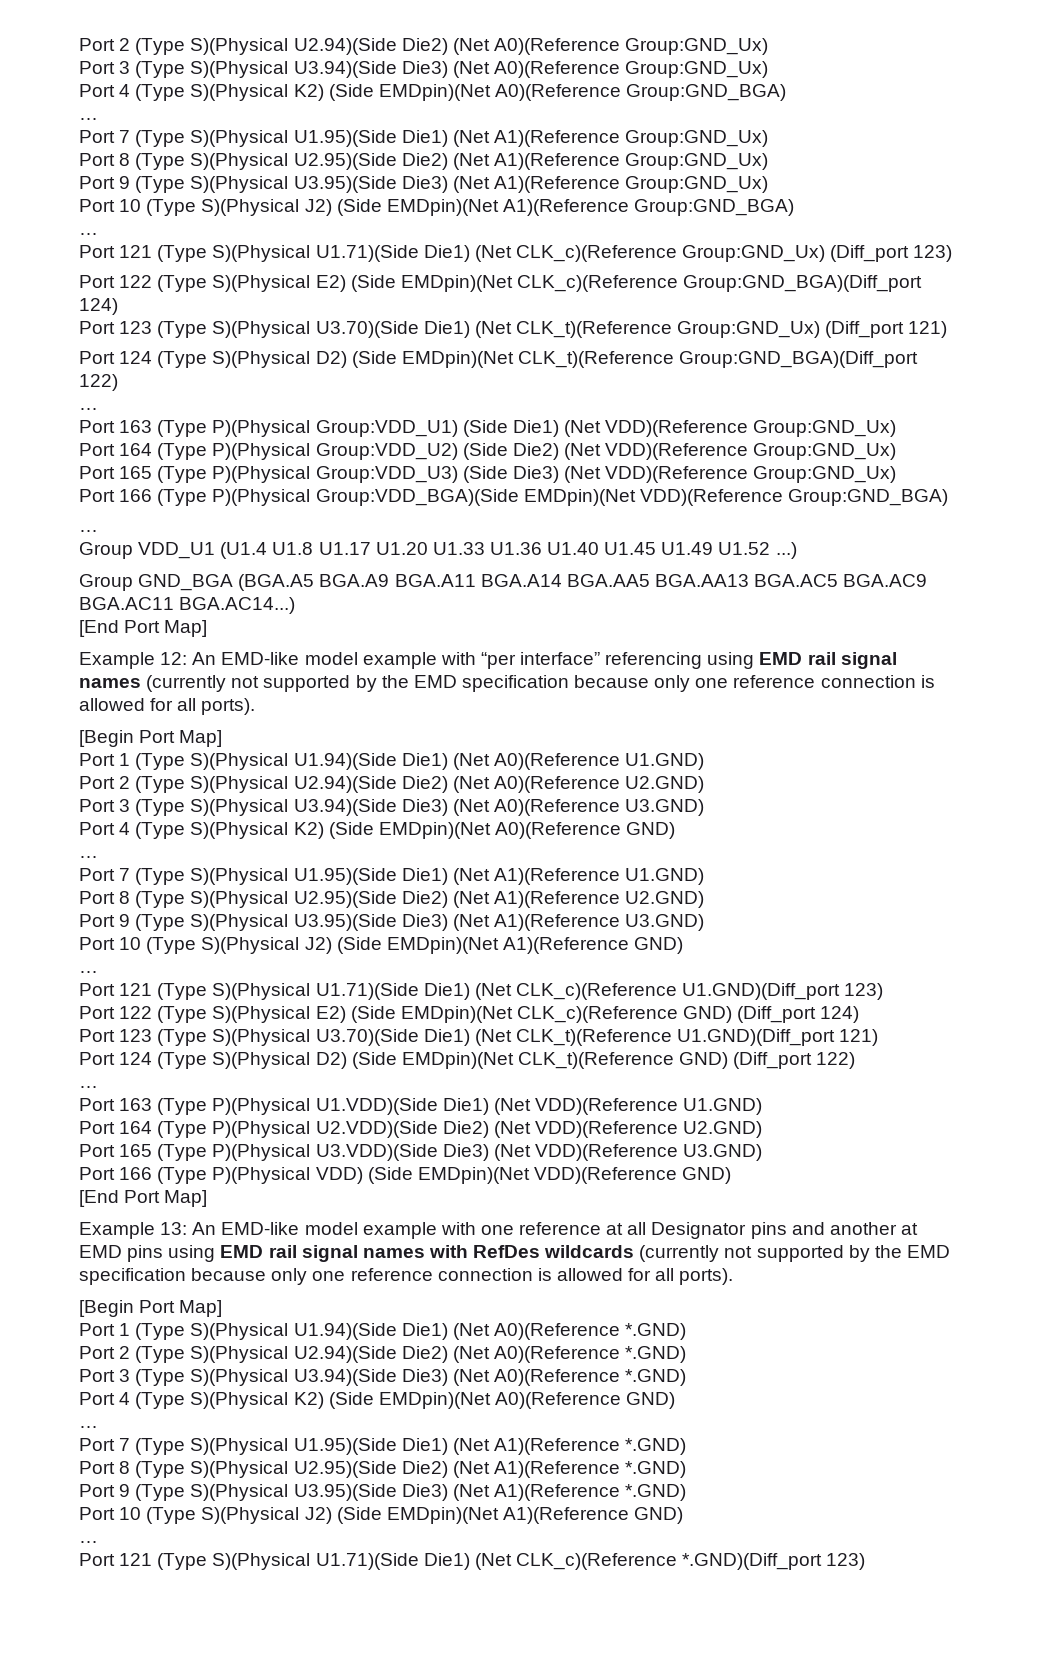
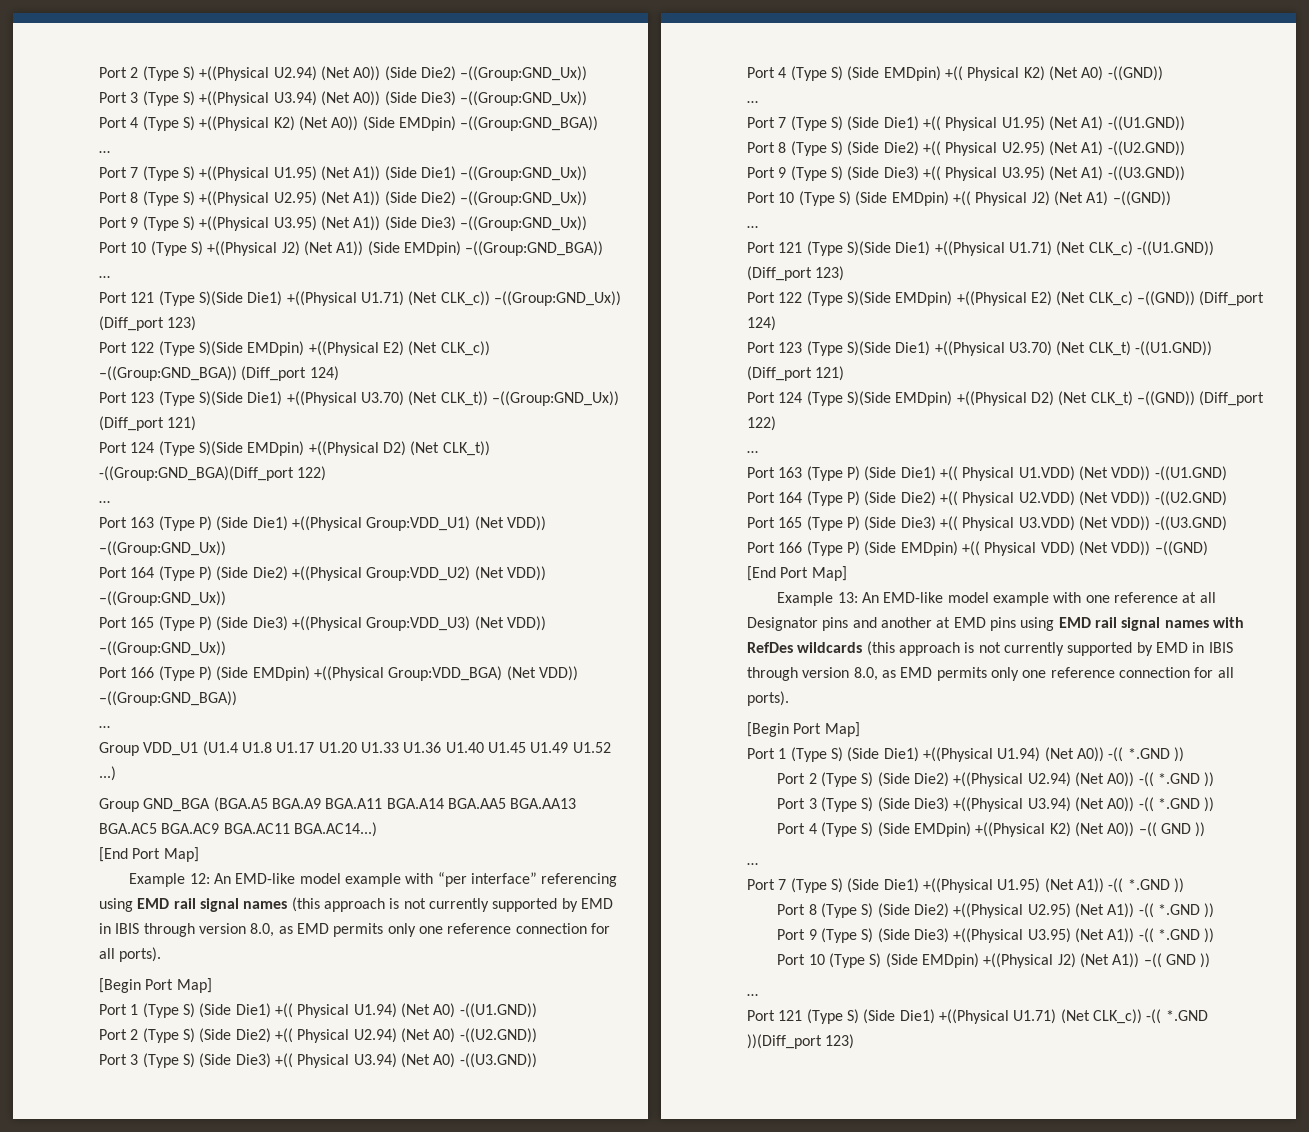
- Port 2 (Type S)(Physical U2.94)(Side Die2) (Net A0)(Reference Group:GND_Ux)
- Port 3 (Type S)(Physical U3.94)(Side Die3) (Net A0)(Reference Group:GND_Ux)
- Port 4 (Type S)(Physical K2) (Side EMDpin)(Net A0)(Reference Group:GND_BGA)
+ Port 2 (Type S) +((Physical U2.94) (Net A0)) (Side Die2) –((Group:GND_Ux))
+ Port 3 (Type S) +((Physical U3.94) (Net A0)) (Side Die3) –((Group:GND_Ux))
+ Port 4 (Type S) +((Physical K2) (Net A0)) (Side EMDpin) –((Group:GND_BGA))
  …
- Port 7 (Type S)(Physical U1.95)(Side Die1) (Net A1)(Reference Group:GND_Ux)
- Port 8 (Type S)(Physical U2.95)(Side Die2) (Net A1)(Reference Group:GND_Ux)
- Port 9 (Type S)(Physical U3.95)(Side Die3) (Net A1)(Reference Group:GND_Ux)
- Port 10 (Type S)(Physical J2) (Side EMDpin)(Net A1)(Reference Group:GND_BGA)
+ Port 7 (Type S) +((Physical U1.95) (Net A1)) (Side Die1) –((Group:GND_Ux))
+ Port 8 (Type S) +((Physical U2.95) (Net A1)) (Side Die2) –((Group:GND_Ux))
+ Port 9 (Type S) +((Physical U3.95) (Net A1)) (Side Die3) –((Group:GND_Ux))
+ Port 10 (Type S) +((Physical J2) (Net A1)) (Side EMDpin) –((Group:GND_BGA))
  …
- Port 121 (Type S)(Physical U1.71)(Side Die1) (Net CLK_c)(Reference Group:GND_Ux) (Diff_port 123)
- Port 122 (Type S)(Physical E2) (Side EMDpin)(Net CLK_c)(Reference Group:GND_BGA)(Diff_port 124)
- Port 123 (Type S)(Physical U3.70)(Side Die1) (Net CLK_t)(Reference Group:GND_Ux) (Diff_port 121)
- Port 124 (Type S)(Physical D2) (Side EMDpin)(Net CLK_t)(Reference Group:GND_BGA)(Diff_port 122)
+ Port 121 (Type S)(Side Die1) +((Physical U1.71) (Net CLK_c)) –((Group:GND_Ux)) (Diff_port 123)
+ Port 122 (Type S)(Side EMDpin) +((Physical E2) (Net CLK_c)) –((Group:GND_BGA)) (Diff_port 124)
+ Port 123 (Type S)(Side Die1) +((Physical U3.70) (Net CLK_t)) –((Group:GND_Ux)) (Diff_port 121)
+ Port 124 (Type S)(Side EMDpin) +((Physical D2) (Net CLK_t)) -((Group:GND_BGA)(Diff_port 122)
  …
- Port 163 (Type P)(Physical Group:VDD_U1) (Side Die1) (Net VDD)(Reference Group:GND_Ux)
- Port 164 (Type P)(Physical Group:VDD_U2) (Side Die2) (Net VDD)(Reference Group:GND_Ux)
- Port 165 (Type P)(Physical Group:VDD_U3) (Side Die3) (Net VDD)(Reference Group:GND_Ux)
- Port 166 (Type P)(Physical Group:VDD_BGA)(Side EMDpin)(Net VDD)(Reference Group:GND_BGA)
+ Port 163 (Type P) (Side Die1) +((Physical Group:VDD_U1) (Net VDD)) –((Group:GND_Ux))
+ Port 164 (Type P) (Side Die2) +((Physical Group:VDD_U2) (Net VDD)) –((Group:GND_Ux))
+ Port 165 (Type P) (Side Die3) +((Physical Group:VDD_U3) (Net VDD)) –((Group:GND_Ux))
+ Port 166 (Type P) (Side EMDpin) +((Physical Group:VDD_BGA) (Net VDD)) –((Group:GND_BGA))
- Example 12: An EMD-like model example with “per interface” referencing using EMD rail signal names (currently not supported by the EMD specification because only one reference connection is allowed for all ports).
+ Example 12: An EMD-like model example with “per interface” referencing using EMD rail signal names (this approach is not currently supported by EMD in IBIS through version 8.0, as EMD permits only one reference connection for all ports).
  [Begin Port Map]
- Port 1 (Type S)(Physical U1.94)(Side Die1) (Net A0)(Reference U1.GND)
- Port 2 (Type S)(Physical U2.94)(Side Die2) (Net A0)(Reference U2.GND)
- Port 3 (Type S)(Physical U3.94)(Side Die3) (Net A0)(Reference U3.GND)
- Port 4 (Type S)(Physical K2) (Side EMDpin)(Net A0)(Reference GND)
+ Port 1 (Type S) (Side Die1) +(( Physical U1.94) (Net A0) -((U1.GND))
+ Port 2 (Type S) (Side Die2) +(( Physical U2.94) (Net A0) -((U2.GND))
+ Port 3 (Type S) (Side Die3) +(( Physical U3.94) (Net A0) -((U3.GND))
+ Port 4 (Type S) (Side EMDpin) +(( Physical K2) (Net A0) -((GND))
  …
- Port 7 (Type S)(Physical U1.95)(Side Die1) (Net A1)(Reference U1.GND)
- Port 8 (Type S)(Physical U2.95)(Side Die2) (Net A1)(Reference U2.GND)
- Port 9 (Type S)(Physical U3.95)(Side Die3) (Net A1)(Reference U3.GND)
- Port 10 (Type S)(Physical J2) (Side EMDpin)(Net A1)(Reference GND)
+ Port 7 (Type S) (Side Die1) +(( Physical U1.95) (Net A1) -((U1.GND))
+ Port 8 (Type S) (Side Die2) +(( Physical U2.95) (Net A1) -((U2.GND))
+ Port 9 (Type S) (Side Die3) +(( Physical U3.95) (Net A1) -((U3.GND))
+ Port 10 (Type S) (Side EMDpin) +(( Physical J2) (Net A1) –((GND))
  …
- Port 121 (Type S)(Physical U1.71)(Side Die1) (Net CLK_c)(Reference U1.GND)(Diff_port 123)
- Port 122 (Type S)(Physical E2) (Side EMDpin)(Net CLK_c)(Reference GND) (Diff_port 124)
- Port 123 (Type S)(Physical U3.70)(Side Die1) (Net CLK_t)(Reference U1.GND)(Diff_port 121)
- Port 124 (Type S)(Physical D2) (Side EMDpin)(Net CLK_t)(Reference GND) (Diff_port 122)
+ Port 121 (Type S)(Side Die1) +((Physical U1.71) (Net CLK_c) -((U1.GND)) (Diff_port 123)
+ Port 122 (Type S)(Side EMDpin) +((Physical E2) (Net CLK_c) –((GND)) (Diff_port 124)
+ Port 123 (Type S)(Side Die1) +((Physical U3.70) (Net CLK_t) -((U1.GND)) (Diff_port 121)
+ Port 124 (Type S)(Side EMDpin) +((Physical D2) (Net CLK_t) –((GND)) (Diff_port 122)
- Port 163 (Type P)(Physical U1.VDD)(Side Die1) (Net VDD)(Reference U1.GND)
- Port 164 (Type P)(Physical U2.VDD)(Side Die2) (Net VDD)(Reference U2.GND)
- Port 165 (Type P)(Physical U3.VDD)(Side Die3) (Net VDD)(Reference U3.GND)
- Port 166 (Type P)(Physical VDD) (Side EMDpin)(Net VDD)(Reference GND)
+ Port 163 (Type P) (Side Die1) +(( Physical U1.VDD) (Net VDD)) -((U1.GND)
+ Port 164 (Type P) (Side Die2) +(( Physical U2.VDD) (Net VDD)) -((U2.GND)
+ Port 165 (Type P) (Side Die3) +(( Physical U3.VDD) (Net VDD)) -((U3.GND)
+ Port 166 (Type P) (Side EMDpin) +(( Physical VDD) (Net VDD)) –((GND)
- Example 13: An EMD-like model example with one reference at all Designator pins and another at EMD pins using EMD rail signal names with RefDes wildcards (currently not supported by the EMD specification because only one reference connection is allowed for all ports).
+ Example 13: An EMD-like model example with one reference at all Designator pins and another at EMD pins using EMD rail signal names with RefDes wildcards (this approach is not currently supported by EMD in IBIS through version 8.0, as EMD permits only one reference connection for all ports).
  [Begin Port Map]
- Port 1 (Type S)(Physical U1.94)(Side Die1) (Net A0)(Reference *.GND)
- Port 2 (Type S)(Physical U2.94)(Side Die2) (Net A0)(Reference *.GND)
- Port 3 (Type S)(Physical U3.94)(Side Die3) (Net A0)(Reference *.GND)
- Port 4 (Type S)(Physical K2) (Side EMDpin)(Net A0)(Reference GND)
+ Port 1 (Type S) (Side Die1) +((Physical U1.94) (Net A0)) -(( *.GND ))
+ Port 2 (Type S) (Side Die2) +((Physical U2.94) (Net A0)) -(( *.GND ))
+ Port 3 (Type S) (Side Die3) +((Physical U3.94) (Net A0)) -(( *.GND ))
+ Port 4 (Type S) (Side EMDpin) +((Physical K2) (Net A0)) –(( GND ))
  …
- Port 7 (Type S)(Physical U1.95)(Side Die1) (Net A1)(Reference *.GND)
- Port 8 (Type S)(Physical U2.95)(Side Die2) (Net A1)(Reference *.GND)
- Port 9 (Type S)(Physical U3.95)(Side Die3) (Net A1)(Reference *.GND)
- Port 10 (Type S)(Physical J2) (Side EMDpin)(Net A1)(Reference GND)
+ Port 7 (Type S) (Side Die1) +((Physical U1.95) (Net A1)) -(( *.GND ))
+ Port 8 (Type S) (Side Die2) +((Physical U2.95) (Net A1)) -(( *.GND ))
+ Port 9 (Type S) (Side Die3) +((Physical U3.95) (Net A1)) -(( *.GND ))
+ Port 10 (Type S) (Side EMDpin) +((Physical J2) (Net A1)) –(( GND ))
  …
- Port 121 (Type S)(Physical U1.71)(Side Die1) (Net CLK_c)(Reference *.GND)(Diff_port 123)
+ Port 121 (Type S) (Side Die1) +((Physical U1.71) (Net CLK_c)) -(( *.GND ))(Diff_port 123)

